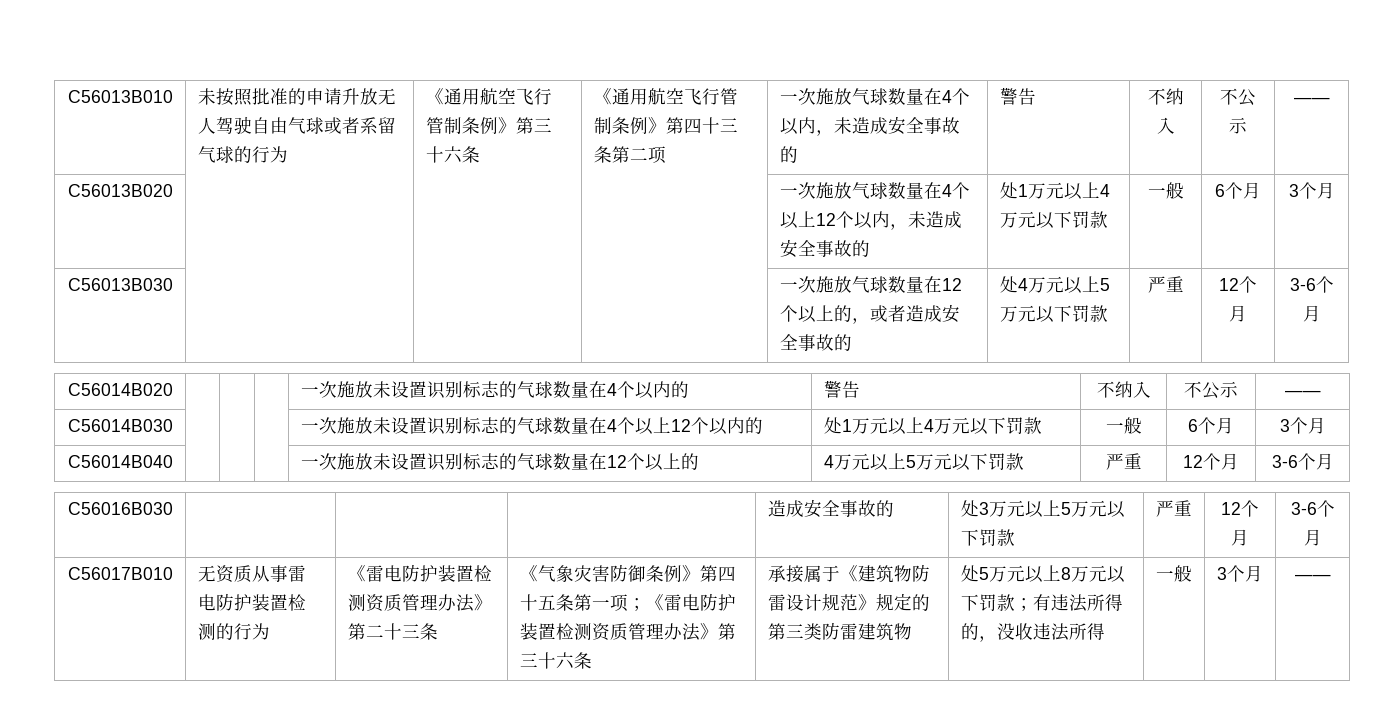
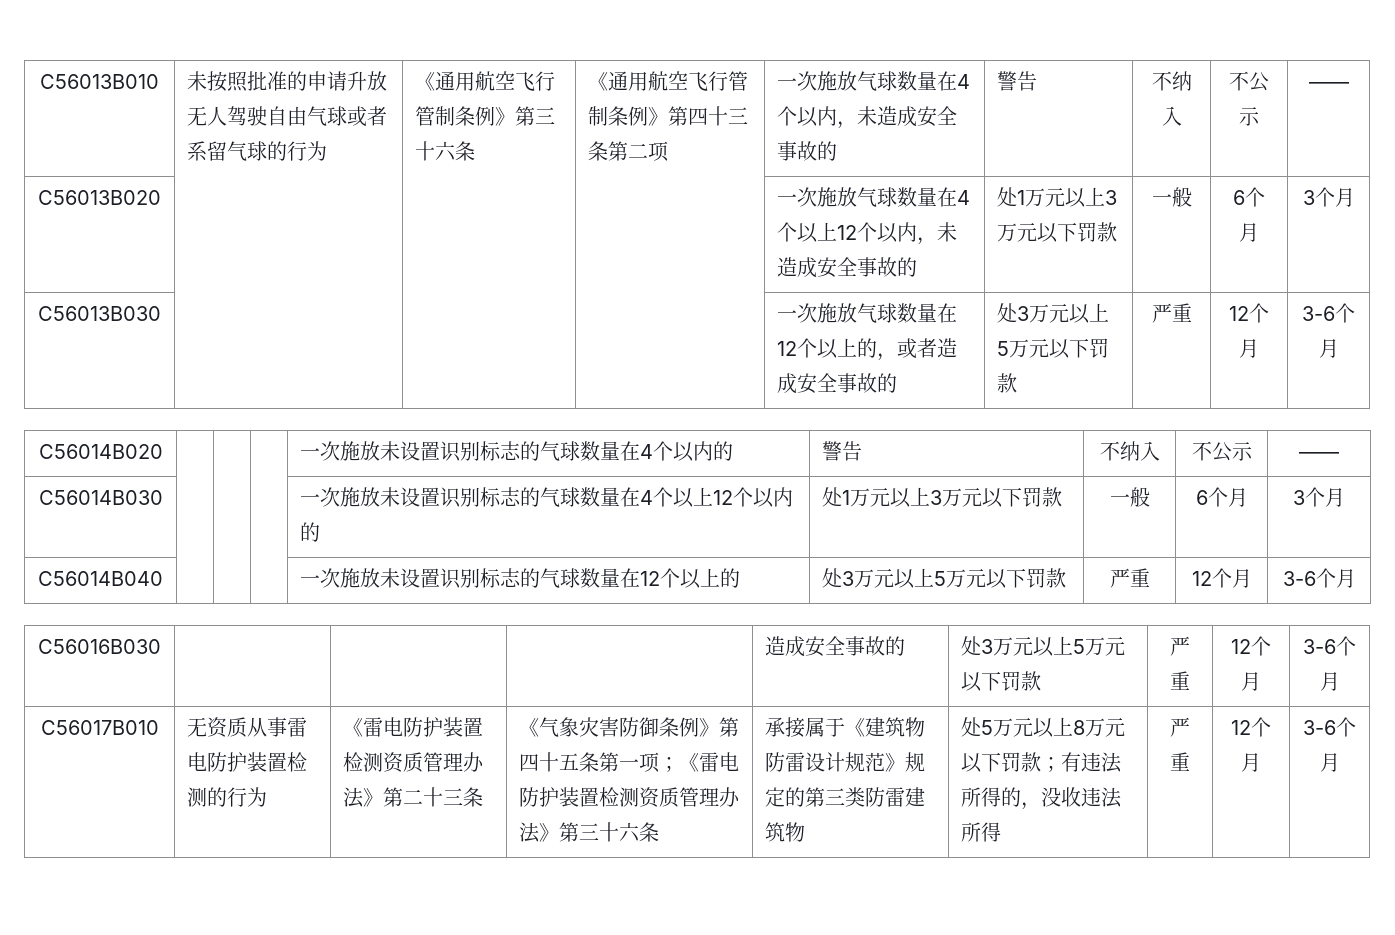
- C56013B020 | | | | 一次施放气球数量在4个以上12个以内，未造成安全事故的 | 处1万元以上4万元以下罚款 | 一般 | 6个月 | 3个月
+ C56013B020 | | | | 一次施放气球数量在4个以上12个以内，未造成安全事故的 | 处1万元以上3万元以下罚款 | 一般 | 6个月 | 3个月
- C56013B030 | | | | 一次施放气球数量在12个以上的，或者造成安全事故的 | 处4万元以上5万元以下罚款 | 严重 | 12个月 | 3-6个月
+ C56013B030 | | | | 一次施放气球数量在12个以上的，或者造成安全事故的 | 处3万元以上5万元以下罚款 | 严重 | 12个月 | 3-6个月
- C56014B030 | | | | 一次施放未设置识别标志的气球数量在4个以上12个以内的 | 处1万元以上4万元以下罚款 | 一般 | 6个月 | 3个月
+ C56014B030 | | | | 一次施放未设置识别标志的气球数量在4个以上12个以内的 | 处1万元以上3万元以下罚款 | 一般 | 6个月 | 3个月
- C56014B040 | | | | 一次施放未设置识别标志的气球数量在12个以上的 | 4万元以上5万元以下罚款 | 严重 | 12个月 | 3-6个月
+ C56014B040 | | | | 一次施放未设置识别标志的气球数量在12个以上的 | 处3万元以上5万元以下罚款 | 严重 | 12个月 | 3-6个月
- 处5万元以上8万元以下罚款；有违法所得的，没收违法所得 | 一般 | 3个月 | ——
+ 处5万元以上8万元以下罚款；有违法所得的，没收违法所得 | 严重 | 12个月 | 3-6个月

